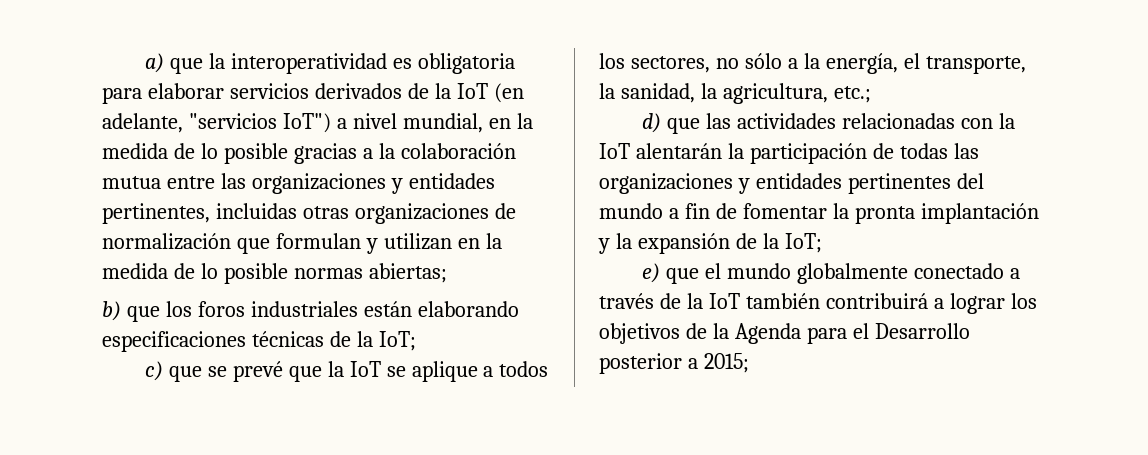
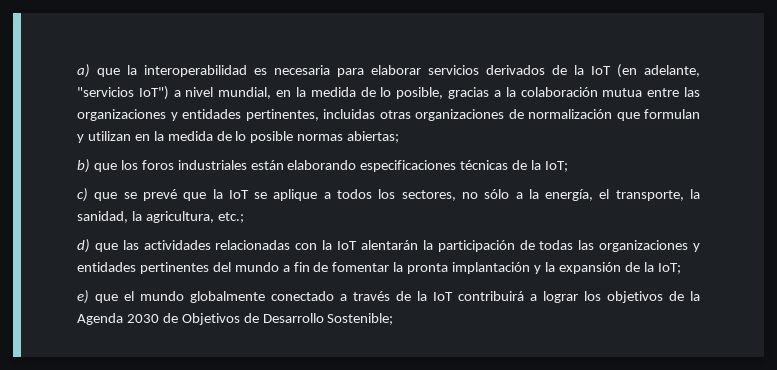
- a) que la interoperatividad es obligatoria para elaborar servicios derivados de la IoT (en adelante, "servicios IoT") a nivel mundial, en la medida de lo posible gracias a la colaboración mutua entre las organizaciones y entidades pertinentes, incluidas otras organizaciones de normalización que formulan y utilizan en la medida de lo posible normas abiertas;
+ a) que la interoperabilidad es necesaria para elaborar servicios derivados de la IoT (en adelante, "servicios IoT") a nivel mundial, en la medida de lo posible, gracias a la colaboración mutua entre las organizaciones y entidades pertinentes, incluidas otras organizaciones de normalización que formulan y utilizan en la medida de lo posible normas abiertas;
- e) que el mundo globalmente conectado a través de la IoT también contribuirá a lograr los objetivos de la Agenda para el Desarrollo posterior a 2015;
+ e) que el mundo globalmente conectado a través de la IoT contribuirá a lograr los objetivos de la Agenda 2030 de Objetivos de Desarrollo Sostenible;

